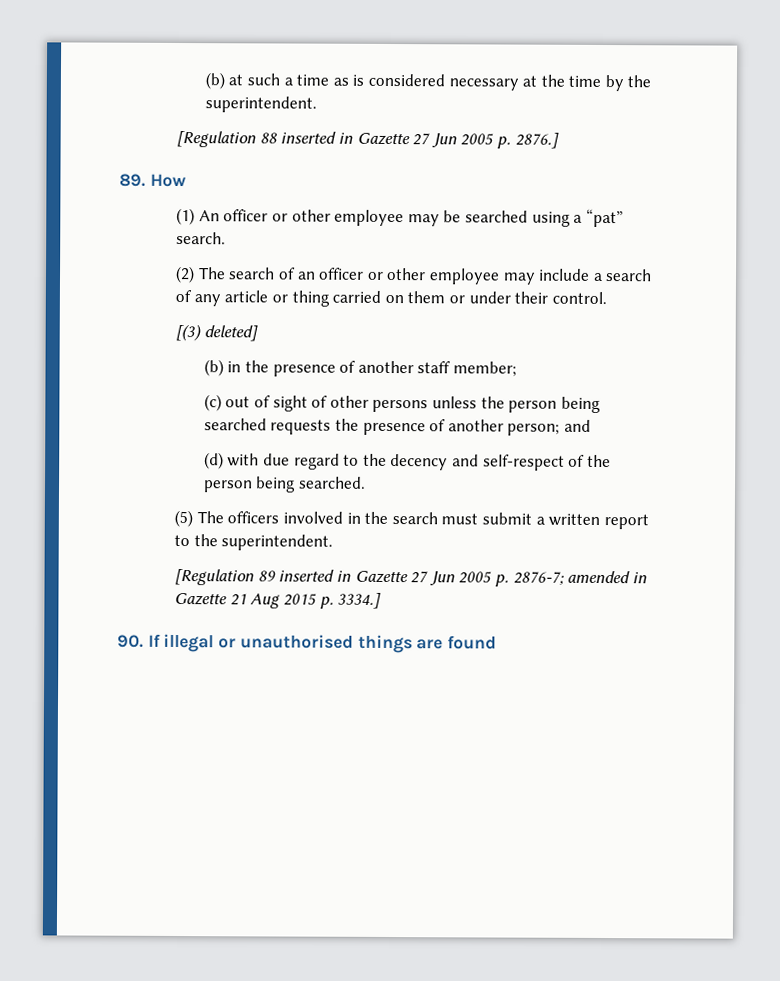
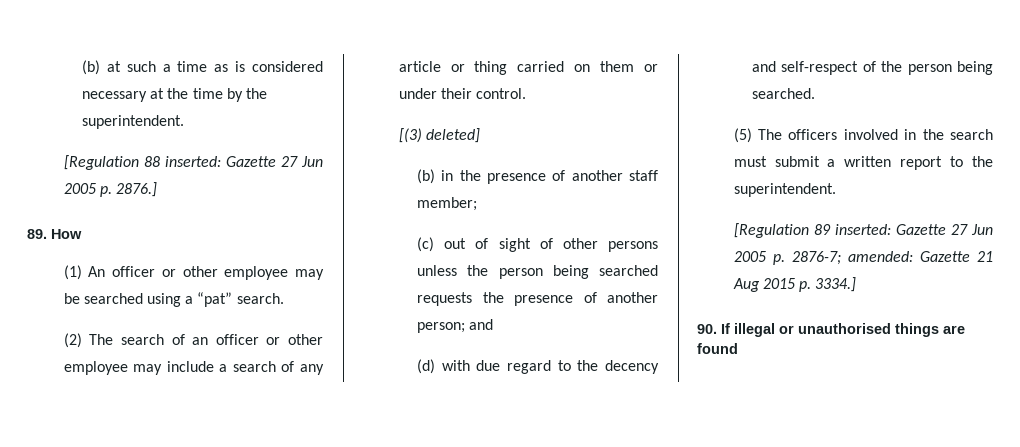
- [Regulation 88 inserted in Gazette 27 Jun 2005 p. 2876.]
+ [Regulation 88 inserted: Gazette 27 Jun 2005 p. 2876.]
- [Regulation 89 inserted in Gazette 27 Jun 2005 p. 2876-7; amended in Gazette 21 Aug 2015 p. 3334.]
+ [Regulation 89 inserted: Gazette 27 Jun 2005 p. 2876-7; amended: Gazette 21 Aug 2015 p. 3334.]

